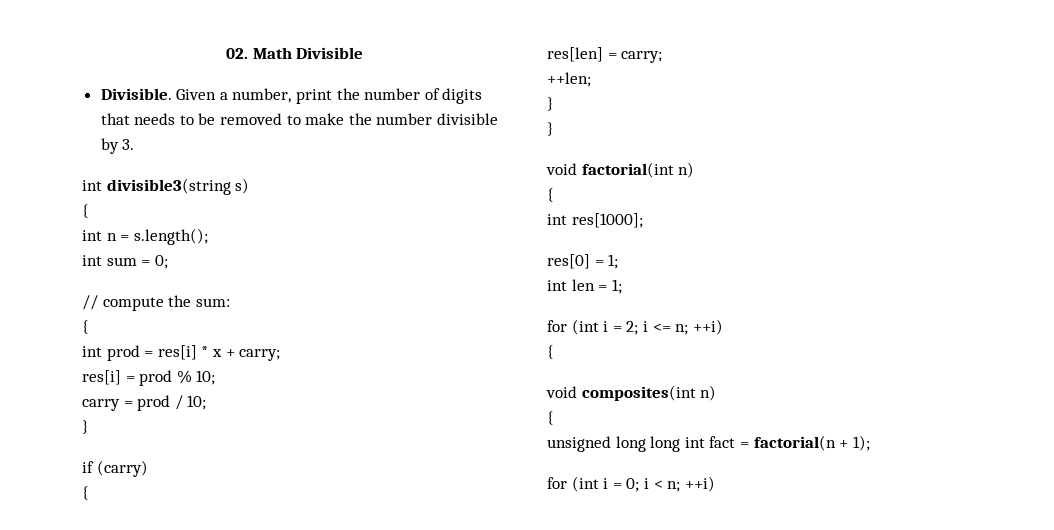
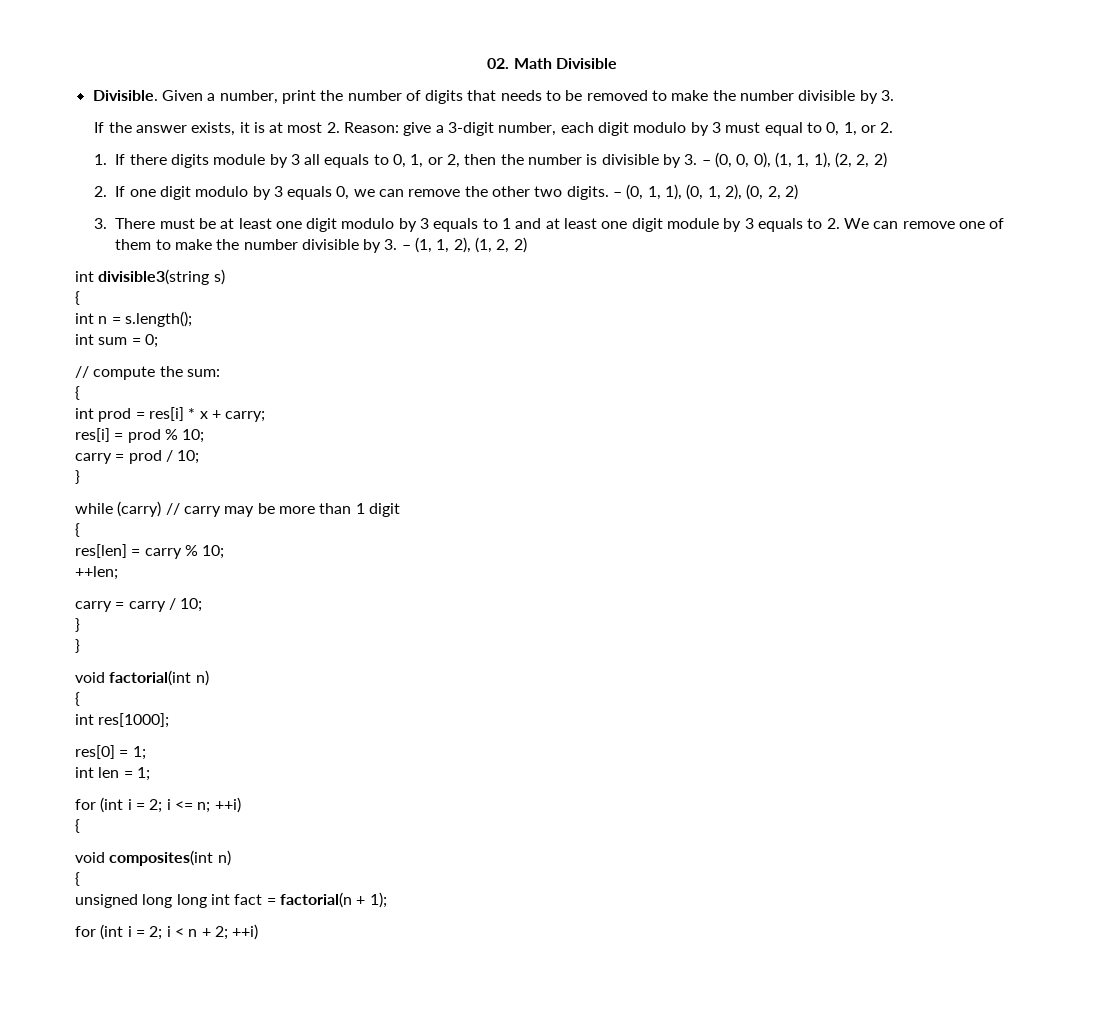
+ If the answer exists, it is at most 2. Reason: give a 3-digit number, each digit modulo by 3 must equal to 0, 1, or 2.
+ 1. If there digits module by 3 all equals to 0, 1, or 2, then the number is divisible by 3. – (0, 0, 0), (1, 1, 1), (2, 2, 2)
+ 2. If one digit modulo by 3 equals 0, we can remove the other two digits. – (0, 1, 1), (0, 1, 2), (0, 2, 2)
+ 3. There must be at least one digit modulo by 3 equals to 1 and at least one digit module by 3 equals to 2. We can remove one of them to make the number divisible by 3. – (1, 1, 2), (1, 2, 2)
- if (carry)
+ while (carry) // carry may be more than 1 digit
  {
- res[len] = carry;
+ res[len] = carry % 10;
  ++len;
+ carry = carry / 10;
- for (int i = 0; i < n; ++i)
+ for (int i = 2; i < n + 2; ++i)

